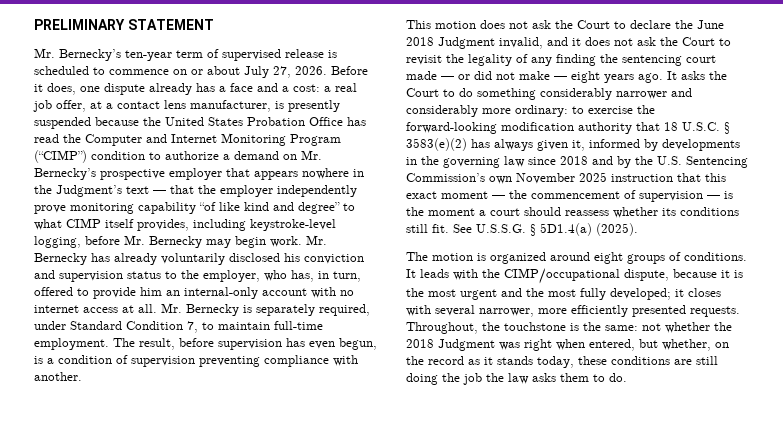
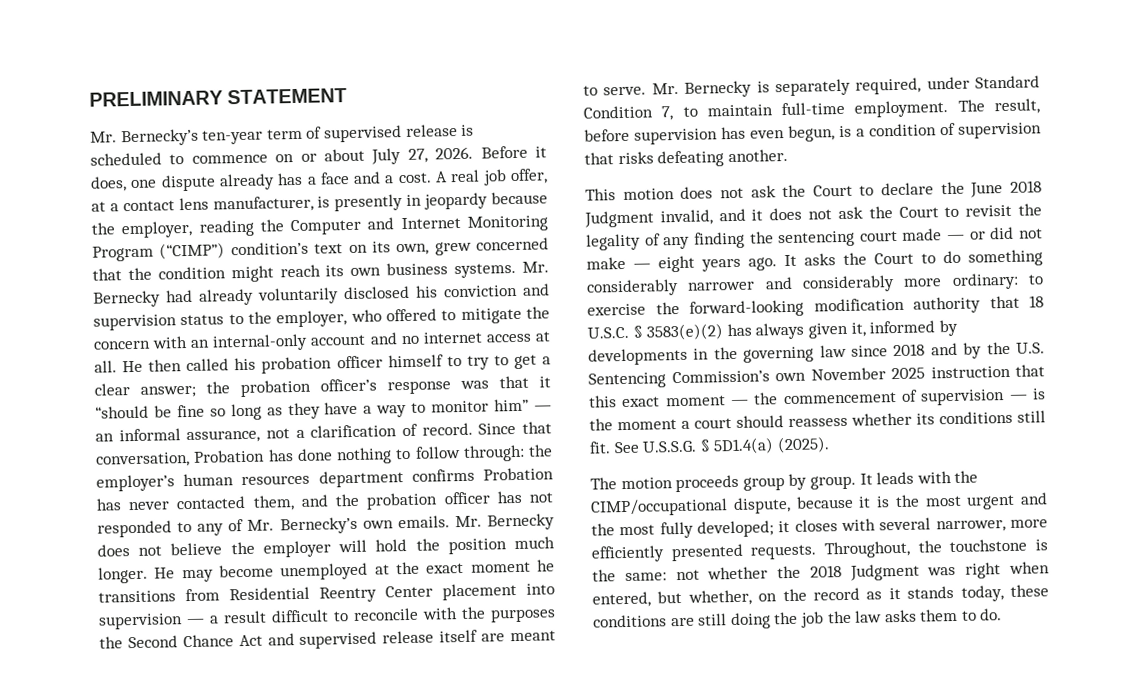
- Before it does, one dispute already has a face and a cost: a real job offer, at a contact lens manufacturer, is presently suspended because the United States Probation Office has read the Computer and Internet Monitoring Program (“CIMP”) condition to authorize a demand on Mr. Bernecky’s prospective employer that appears nowhere in the Judgment’s text — that the employer independently prove monitoring capability “of like kind and degree” to what CIMP itself provides, including keystroke-level logging, before Mr. Bernecky may begin work. Mr. Bernecky has already voluntarily disclosed his conviction and supervision status to the employer, who has, in turn, offered to provide him an internal-only account with no internet access at all.
+ Before it does, one dispute already has a face and a cost. A real job offer, at a contact lens manufacturer, is presently in jeopardy because the employer, reading the Computer and Internet Monitoring Program (“CIMP”) condition’s text on its own, grew concerned that the condition might reach its own business systems. Mr. Bernecky had already voluntarily disclosed his conviction and supervision status to the employer, who offered to mitigate the concern with an internal-only account and no internet access at all.
+ He then called his probation officer himself to try to get a clear answer; the probation officer’s response was that it “should be fine so long as they have a way to monitor him” — an informal assurance, not a clarification of record. Since that conversation, Probation has done nothing to follow through: the employer’s human resources department confirms Probation has never contacted them, and the probation officer has not responded to any of Mr. Bernecky’s own emails. Mr. Bernecky does not believe the employer will hold the position much longer. He may become unemployed at the exact moment he transitions from Residential Reentry Center placement into supervision — a result difficult to reconcile with the purposes the Second Chance Act and supervised release itself are meant to serve.
- The result, before supervision has even begun, is a condition of supervision preventing compliance with another.
+ The result, before supervision has even begun, is a condition of supervision that risks defeating another.
- The motion is organized around eight groups of conditions.
+ The motion proceeds group by group.

